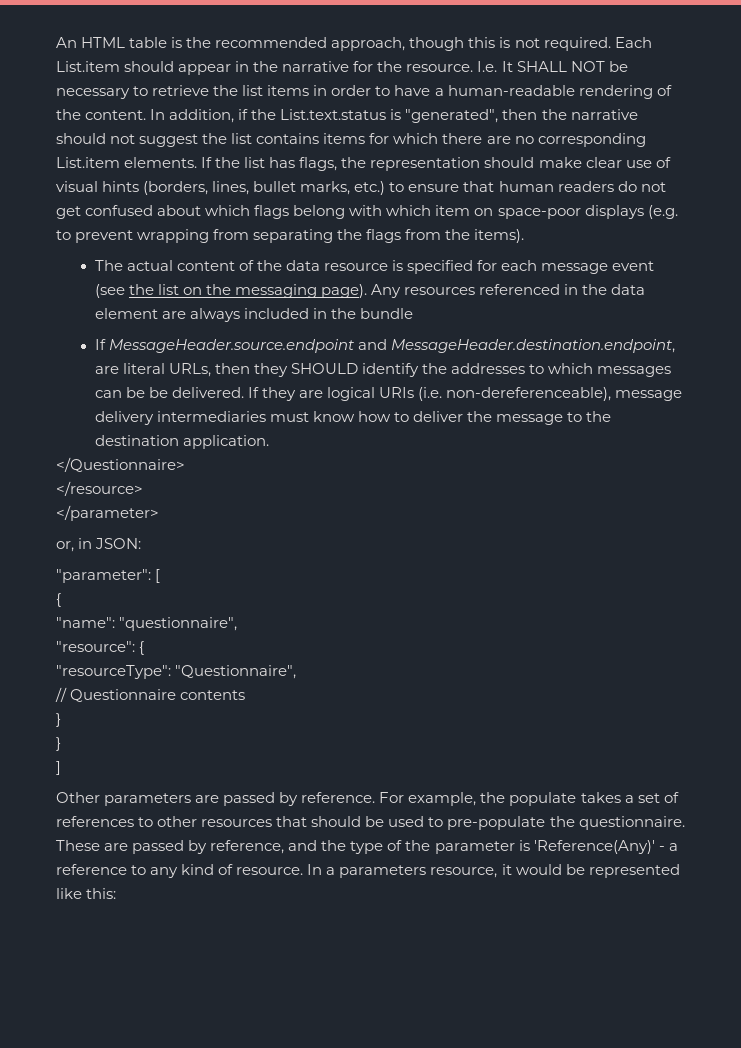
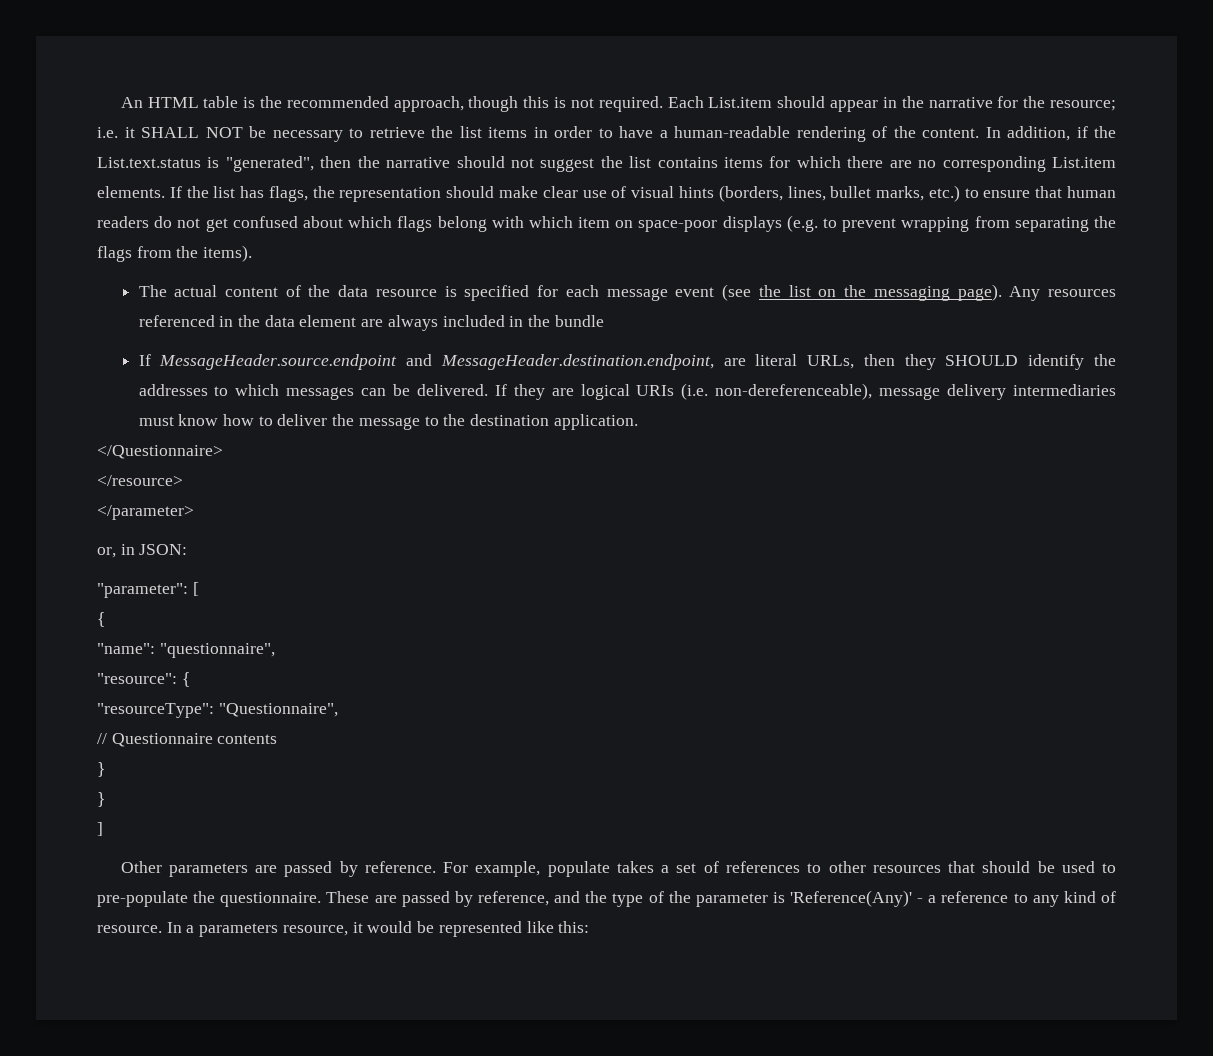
- Each List.item should appear in the narrative for the resource. I.e. It SHALL NOT be necessary to retrieve the list items in order to have a human-readable rendering of the content.
+ Each List.item should appear in the narrative for the resource; i.e. it SHALL NOT be necessary to retrieve the list items in order to have a human-readable rendering of the content.
- If MessageHeader.source.endpoint and MessageHeader.destination.endpoint, are literal URLs, then they SHOULD identify the addresses to which messages can be be delivered.
+ If MessageHeader.source.endpoint and MessageHeader.destination.endpoint, are literal URLs, then they SHOULD identify the addresses to which messages can be delivered.
- For example, the populate takes a set of references to other resources that should be used to pre-populate the questionnaire.
+ For example, populate takes a set of references to other resources that should be used to pre-populate the questionnaire.

